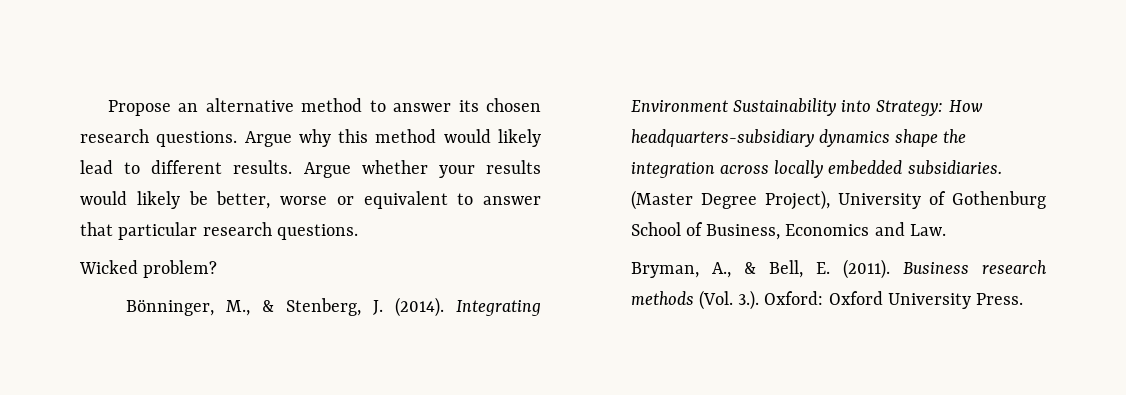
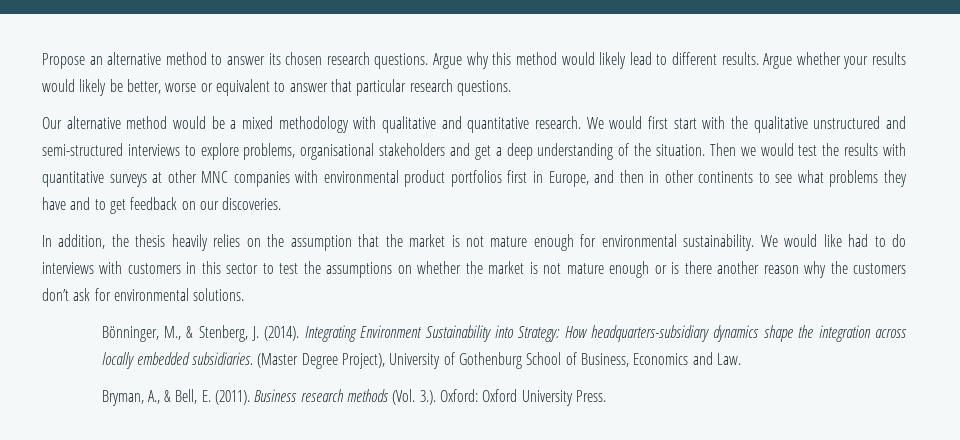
- Wicked problem?
+ Our alternative method would be a mixed methodology with qualitative and quantitative research. We would first start with the qualitative unstructured and semi-structured interviews to explore problems, organisational stakeholders and get a deep understanding of the situation. Then we would test the results with quantitative surveys at other MNC companies with environmental product portfolios first in Europe, and then in other continents to see what problems they have and to get feedback on our discoveries.
+ In addition, the thesis heavily relies on the assumption that the market is not mature enough for environmental sustainability. We would like had to do interviews with customers in this sector to test the assumptions on whether the market is not mature enough or is there another reason why the customers don’t ask for environmental solutions.

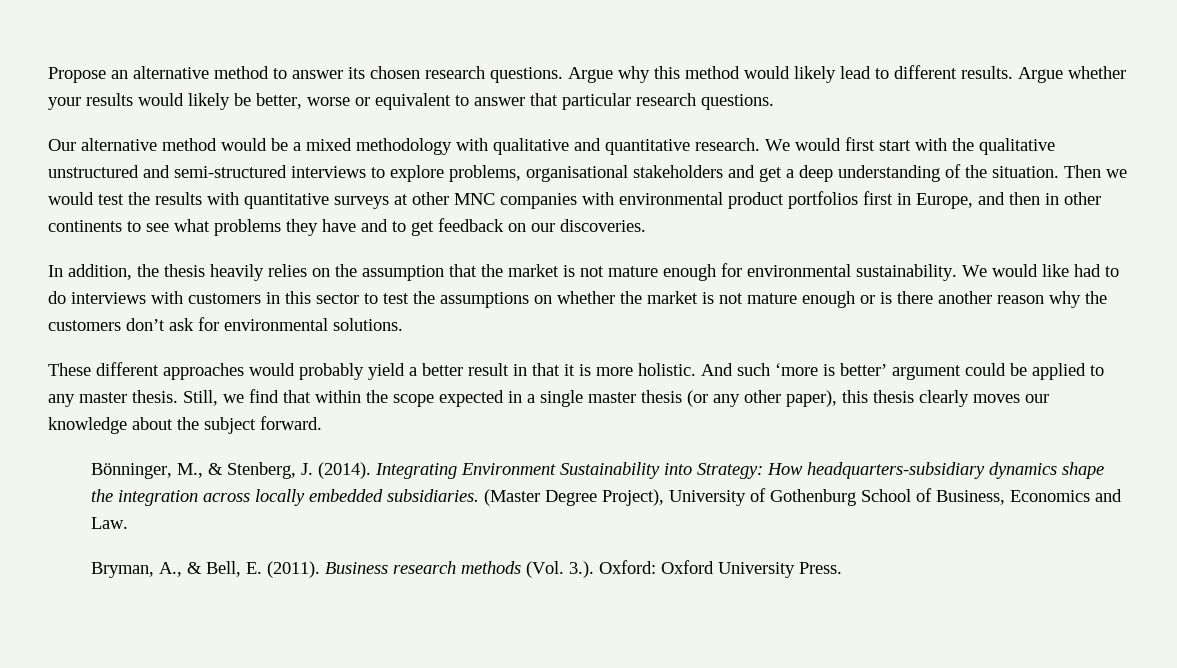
+ These different approaches would probably yield a better result in that it is more holistic. And such ‘more is better’ argument could be applied to any master thesis. Still, we find that within the scope expected in a single master thesis (or any other paper), this thesis clearly moves our knowledge about the subject forward.

